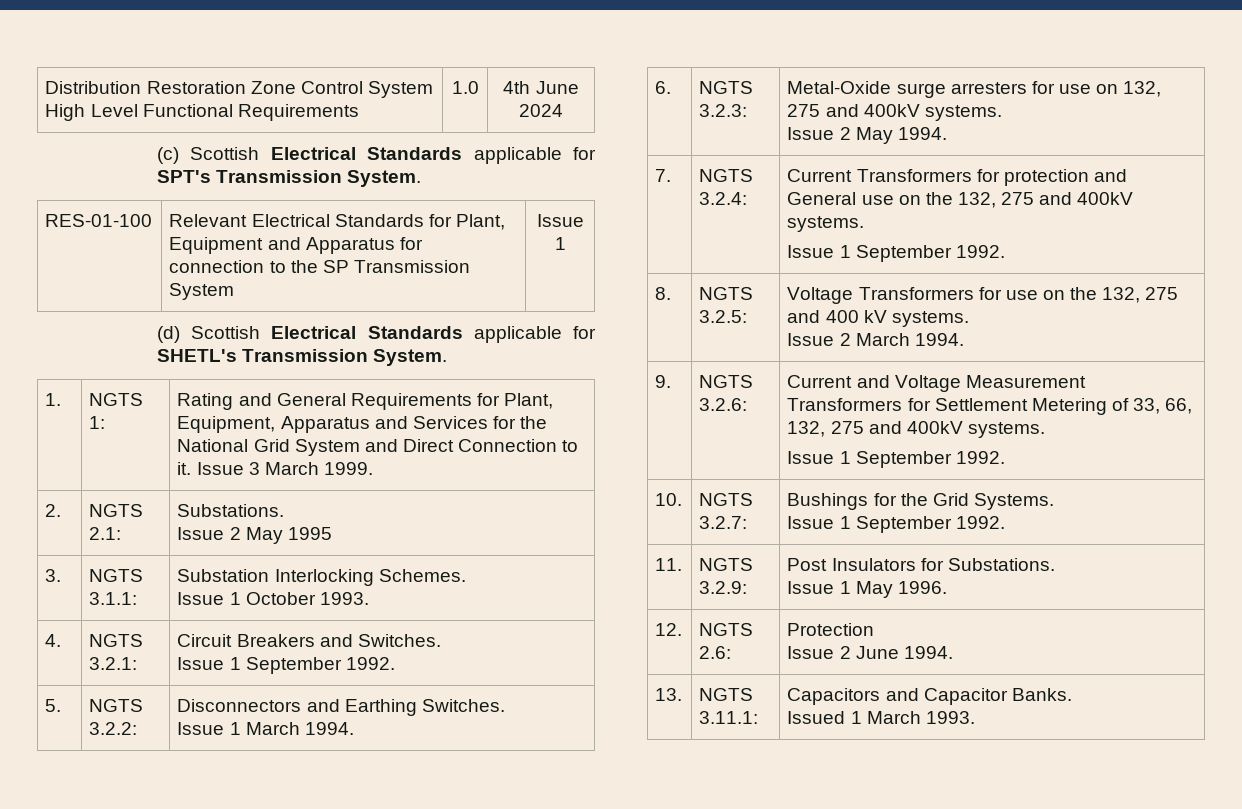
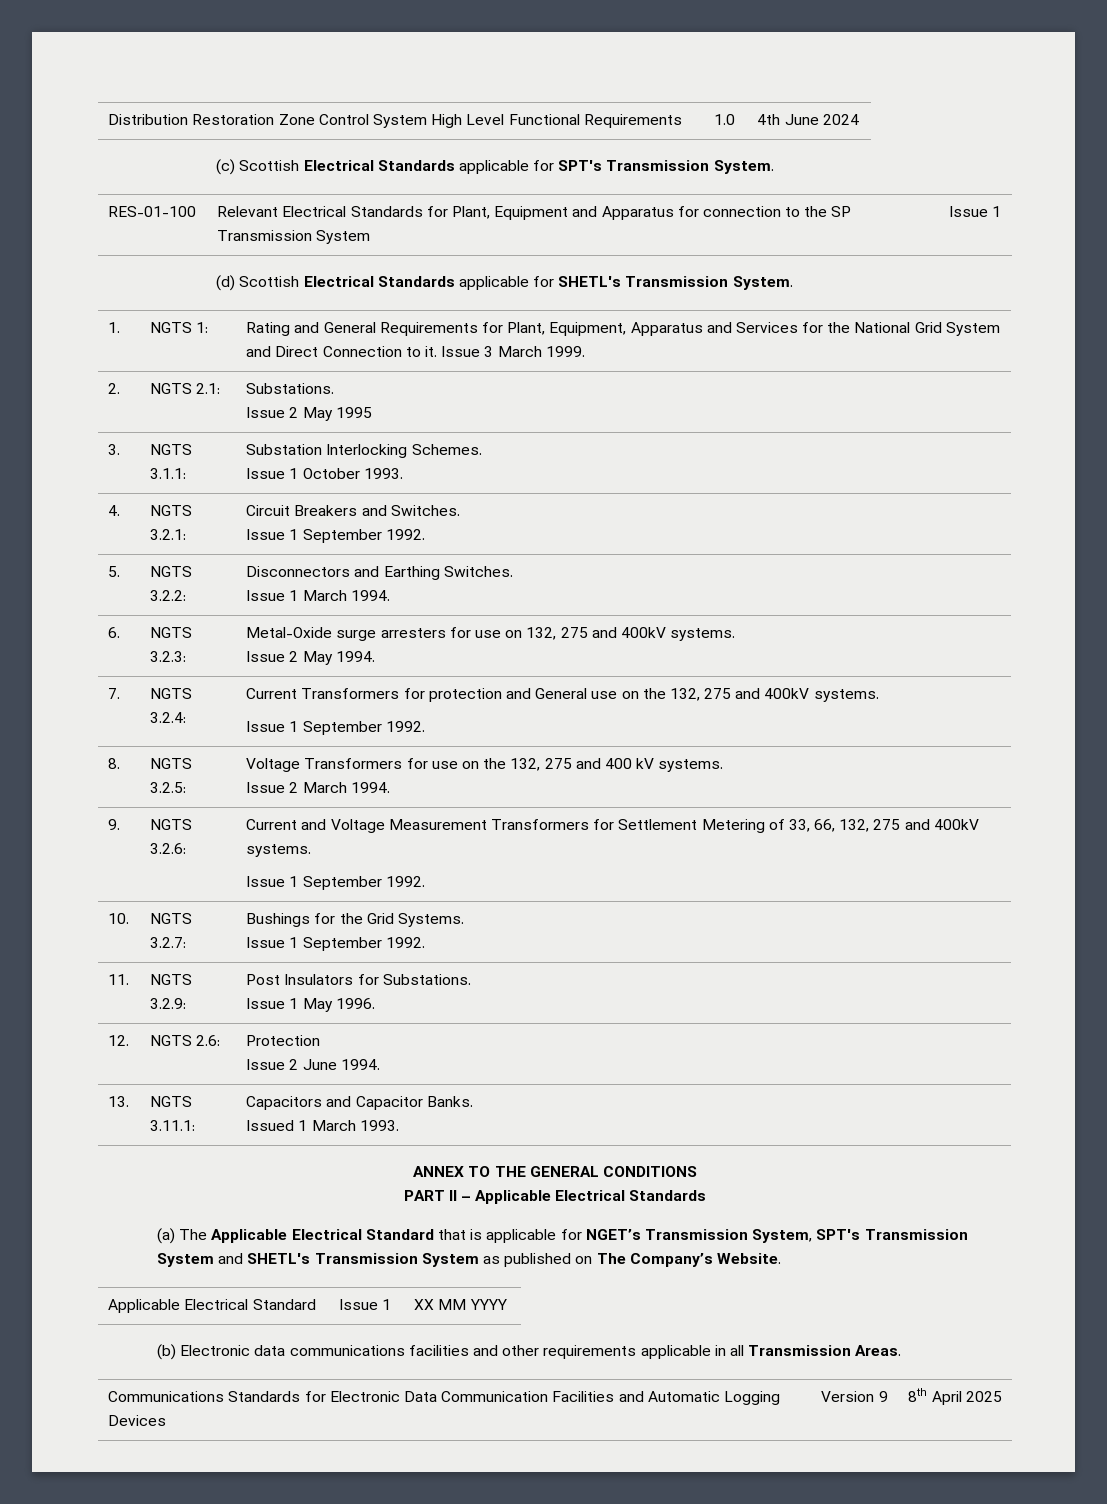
+ ANNEX TO THE GENERAL CONDITIONS
+ PART II – Applicable Electrical Standards
+ (a) The Applicable Electrical Standard that is applicable for NGET’s Transmission System, SPT's Transmission System and SHETL's Transmission System as published on The Company’s Website.
+ Applicable Electrical Standard | Issue 1 | XX MM YYYY
+ (b) Electronic data communications facilities and other requirements applicable in all Transmission Areas.
+ Communications Standards for Electronic Data Communication Facilities and Automatic Logging Devices | Version 9 | 8th April 2025

